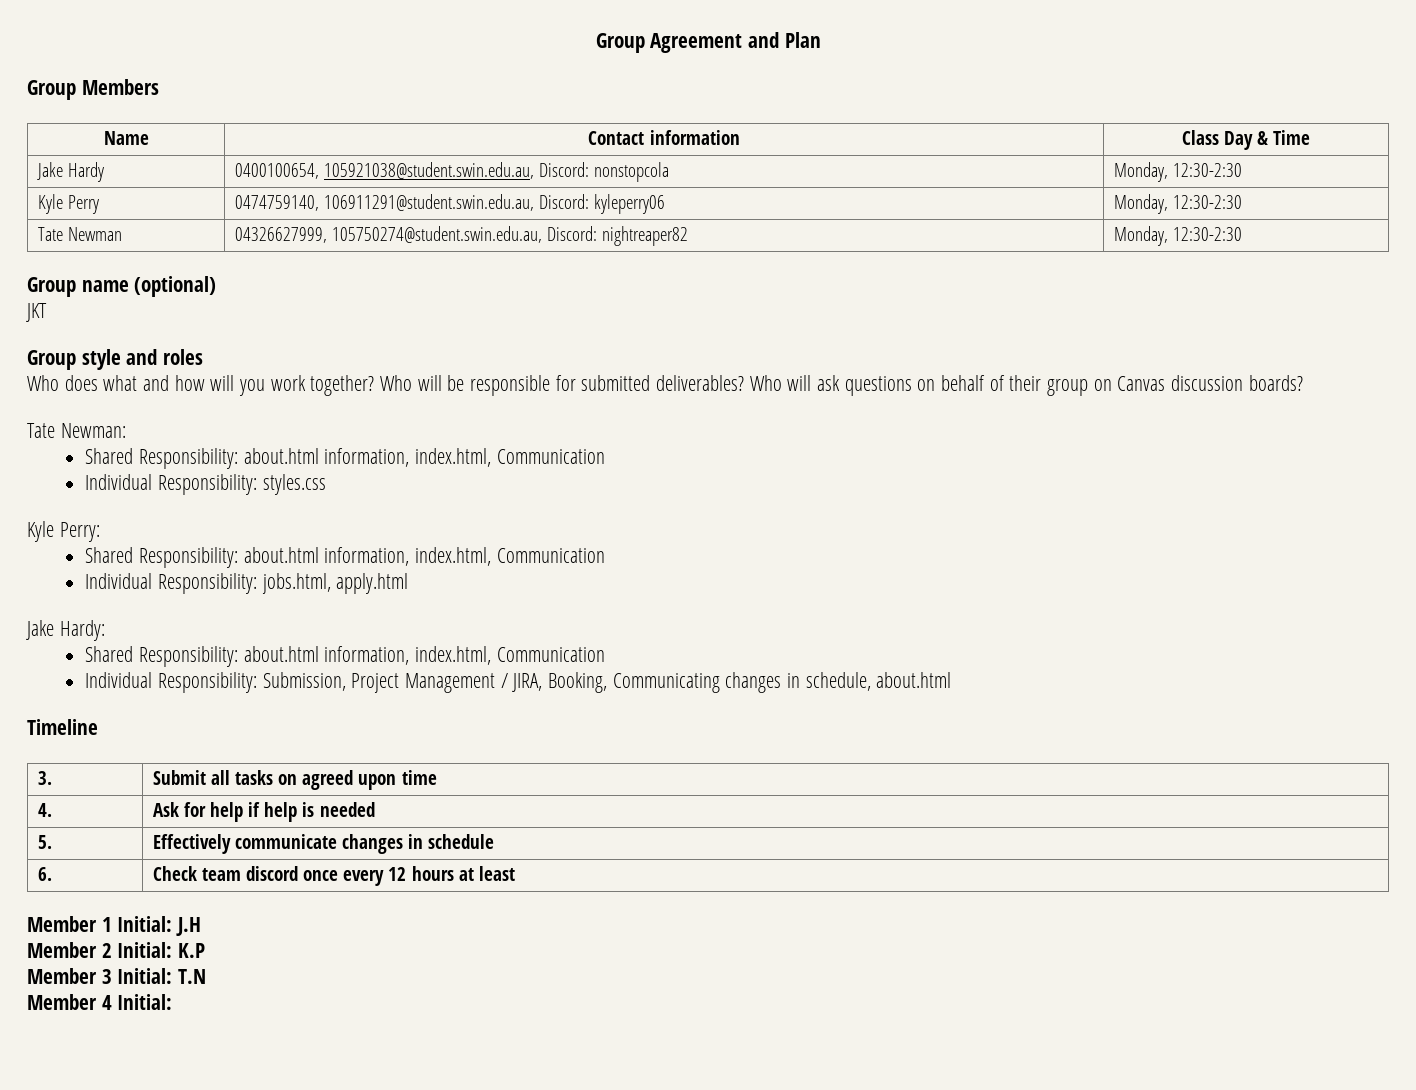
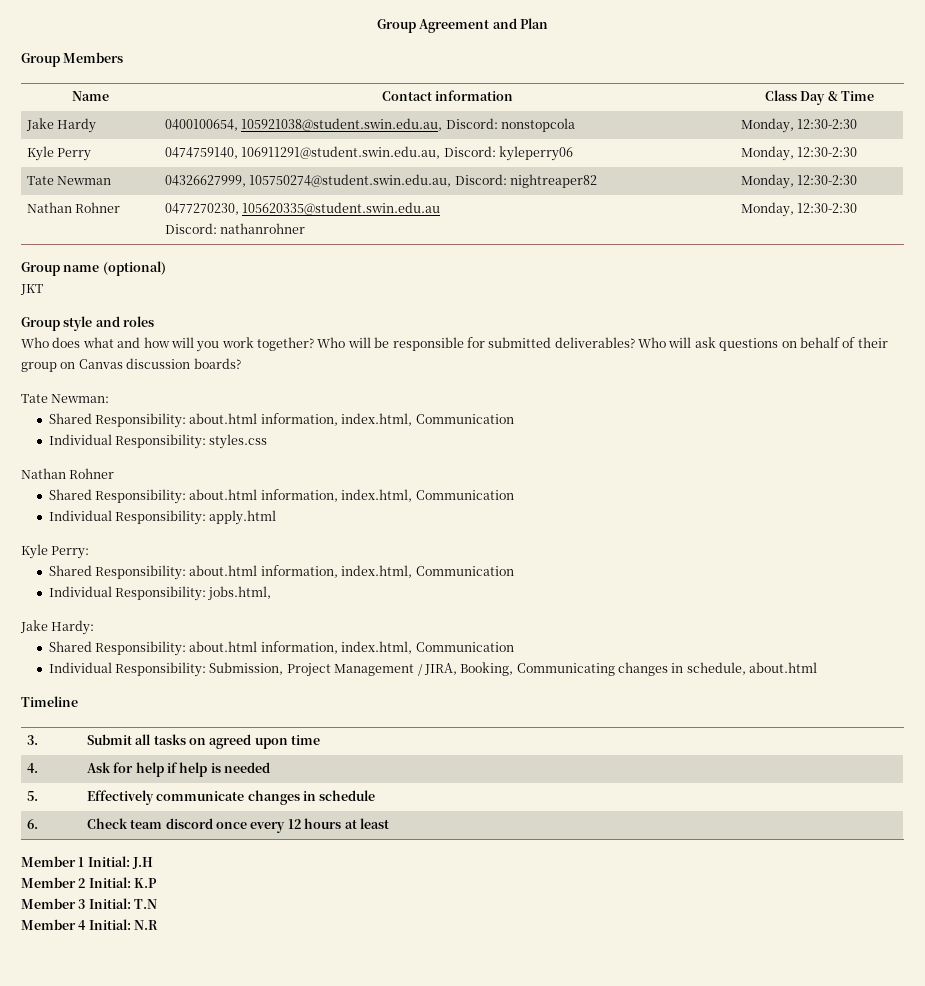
+ Nathan Rohner | 0477270230, 105620335@student.swin.edu.au
+ Discord: nathanrohner | Monday, 12:30-2:30
  Individual Responsibility: styles.css
+ Nathan Rohner
+ Shared Responsibility: about.html information, index.html, Communication
+ Individual Responsibility: apply.html
- Individual Responsibility: jobs.html, apply.html
+ Individual Responsibility: jobs.html,
- Member 4 Initial:
+ Member 4 Initial: N.R

